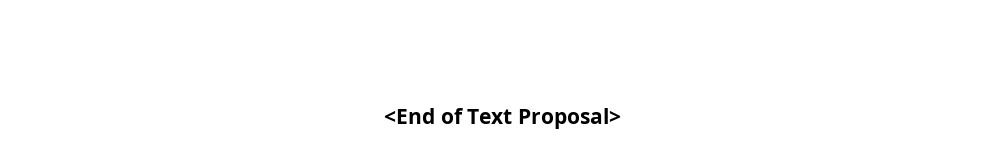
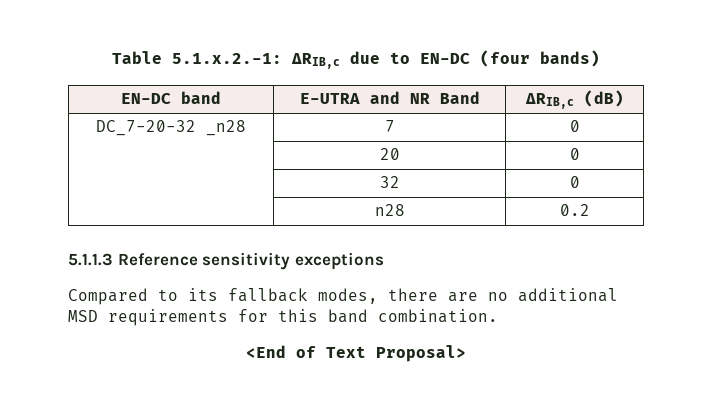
+ Table 5.1.x.2.-1: ΔRIB,c due to EN-DC (four bands)
+ EN-DC band | E-UTRA and NR Band | ΔRIB,c (dB)
+ DC_7-20-32 _n28 | 7 | 0
+ | 20 | 0
+ | 32 | 0
+ | n28 | 0.2
+ 5.1.1.3 Reference sensitivity exceptions
+ Compared to its fallback modes, there are no additional MSD requirements for this band combination.

